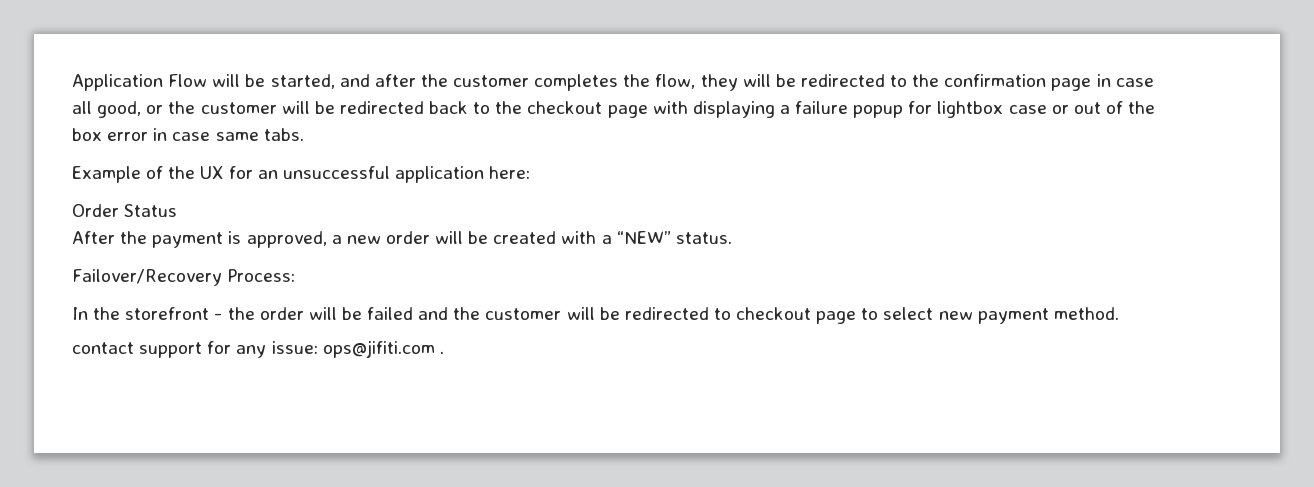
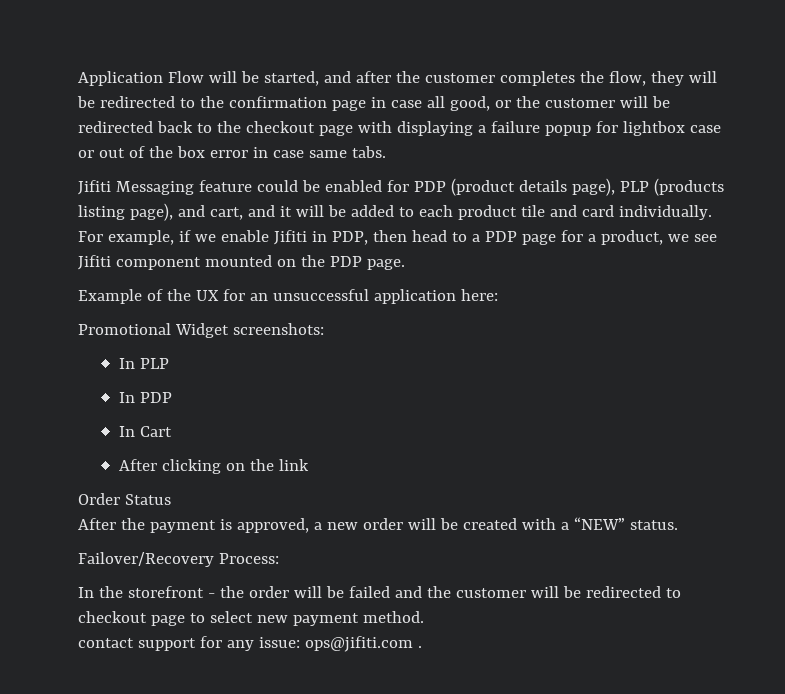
+ Jifiti Messaging feature could be enabled for PDP (product details page), PLP (products listing page), and cart, and it will be added to each product tile and card individually. For example, if we enable Jifiti in PDP, then head to a PDP page for a product, we see Jifiti component mounted on the PDP page.
+ Promotional Widget screenshots:
+ In PLP
+ In PDP
+ In Cart
+ After clicking on the link

